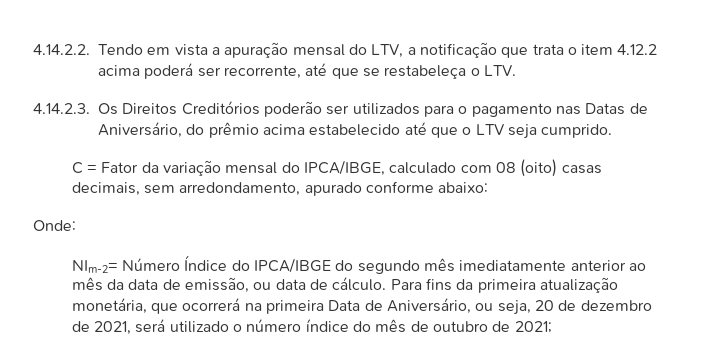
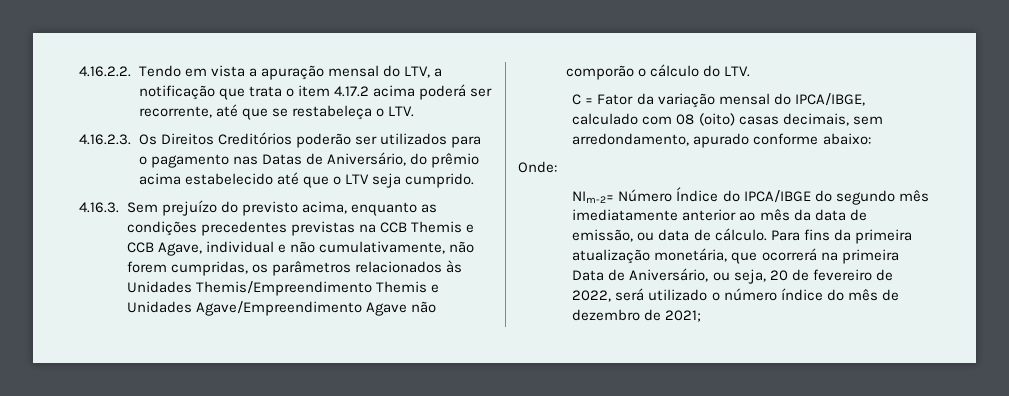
- 4.14.2.2. Tendo em vista a apuração mensal do LTV, a notificação que trata o item 4.12.2 acima poderá ser recorrente, até que se restabeleça o LTV.
+ 4.16.2.2. Tendo em vista a apuração mensal do LTV, a notificação que trata o item 4.17.2 acima poderá ser recorrente, até que se restabeleça o LTV.
- 4.14.2.3. Os Direitos Creditórios poderão ser utilizados para o pagamento nas Datas de Aniversário, do prêmio acima estabelecido até que o LTV seja cumprido.
+ 4.16.2.3. Os Direitos Creditórios poderão ser utilizados para o pagamento nas Datas de Aniversário, do prêmio acima estabelecido até que o LTV seja cumprido.
+ 4.16.3. Sem prejuízo do previsto acima, enquanto as condições precedentes previstas na CCB Themis e CCB Agave, individual e não cumulativamente, não forem cumpridas, os parâmetros relacionados às Unidades Themis/Empreendimento Themis e Unidades Agave/Empreendimento Agave não comporão o cálculo do LTV.
- Para fins da primeira atualização monetária, que ocorrerá na primeira Data de Aniversário, ou seja, 20 de dezembro de 2021, será utilizado o número índice do mês de outubro de 2021;
+ Para fins da primeira atualização monetária, que ocorrerá na primeira Data de Aniversário, ou seja, 20 de fevereiro de 2022, será utilizado o número índice do mês de dezembro de 2021;

